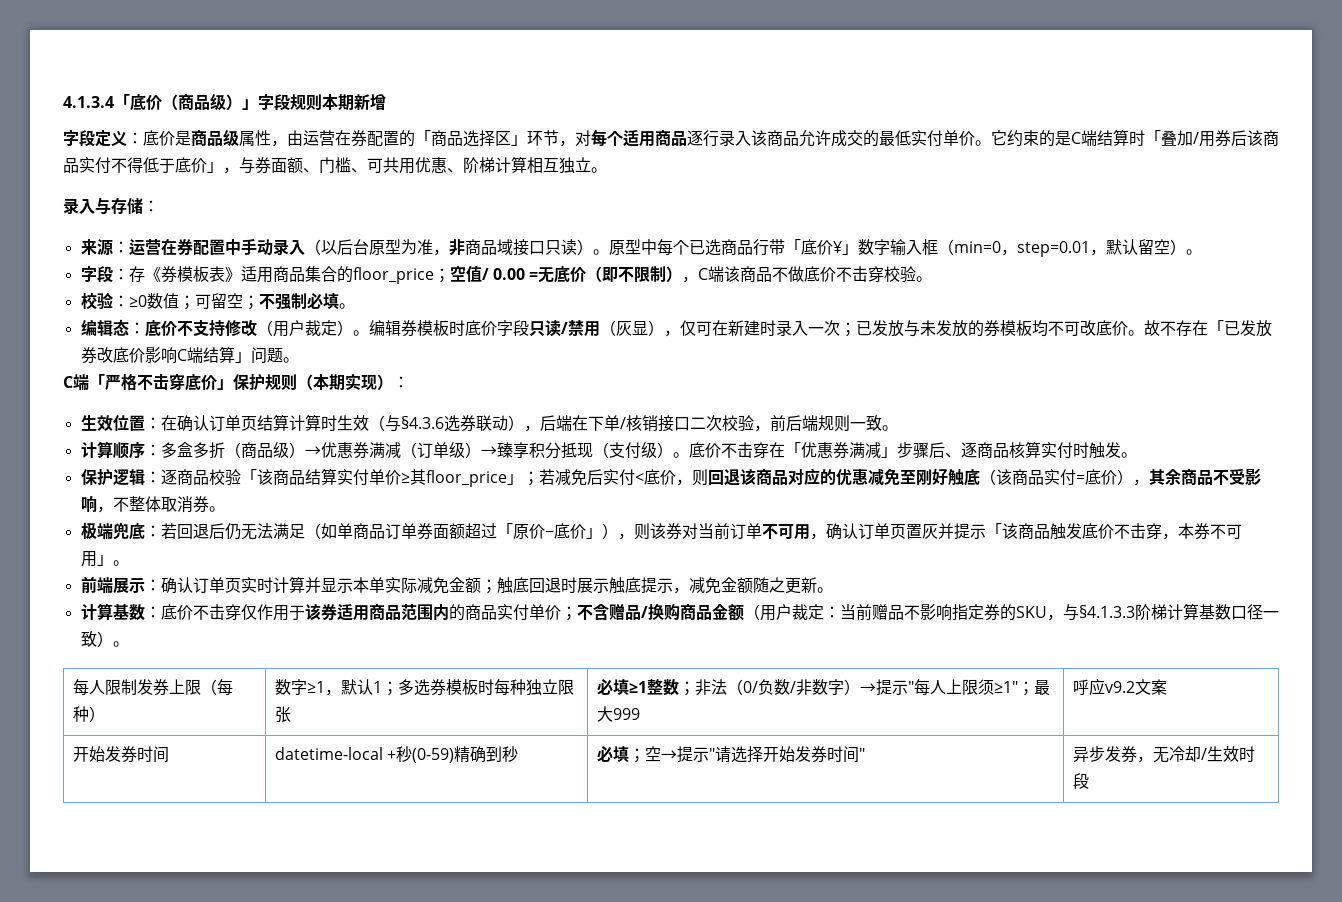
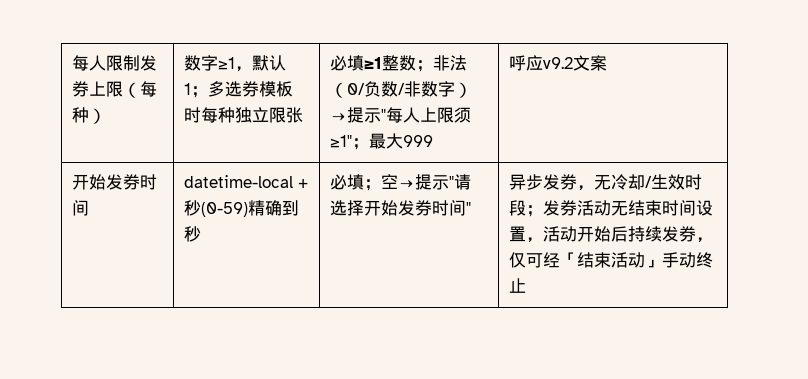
- 4.1.3.4「底价（商品级）」字段规则本期新增
- 字段定义：底价是商品级属性，由运营在券配置的「商品选择区」环节，对每个适用商品逐行录入该商品允许成交的最低实付单价。它约束的是C端结算时「叠加/用券后该商品实付不得低于底价」，与券面额、门槛、可共用优惠、阶梯计算相互独立。
- 录入与存储：
- 来源：运营在券配置中手动录入（以后台原型为准，非商品域接口只读）。原型中每个已选商品行带「底价¥」数字输入框（min=0，step=0.01，默认留空）。
- 字段：存《券模板表》适用商品集合的floor_price；空值/ 0.00 =无底价（即不限制），C端该商品不做底价不击穿校验。
- 校验：≥0数值；可留空；不强制必填。
- 编辑态：底价不支持修改（用户裁定）。编辑券模板时底价字段只读/禁用（灰显），仅可在新建时录入一次；已发放与未发放的券模板均不可改底价。故不存在「已发放券改底价影响C端结算」问题。
- C端「严格不击穿底价」保护规则（本期实现）：
- 生效位置：在确认订单页结算计算时生效（与§4.3.6选券联动），后端在下单/核销接口二次校验，前后端规则一致。
- 计算顺序：多盒多折（商品级）→优惠券满减（订单级）→臻享积分抵现（支付级）。底价不击穿在「优惠券满减」步骤后、逐商品核算实付时触发。
- 保护逻辑：逐商品校验「该商品结算实付单价≥其floor_price」；若减免后实付<底价，则回退该商品对应的优惠减免至刚好触底（该商品实付=底价），其余商品不受影响，不整体取消券。
- 极端兜底：若回退后仍无法满足（如单商品订单券面额超过「原价−底价」），则该券对当前订单不可用，确认订单页置灰并提示「该商品触发底价不击穿，本券不可用」。
- 前端展示：确认订单页实时计算并显示本单实际减免金额；触底回退时展示触底提示，减免金额随之更新。
- 计算基数：底价不击穿仅作用于该券适用商品范围内的商品实付单价；不含赠品/换购商品金额（用户裁定：当前赠品不影响指定券的SKU，与§4.1.3.3阶梯计算基数口径一致）。
- 异步发券，无冷却/生效时段
+ 异步发券，无冷却/生效时段；发券活动无结束时间设置，活动开始后持续发券，仅可经「结束活动」手动终止

